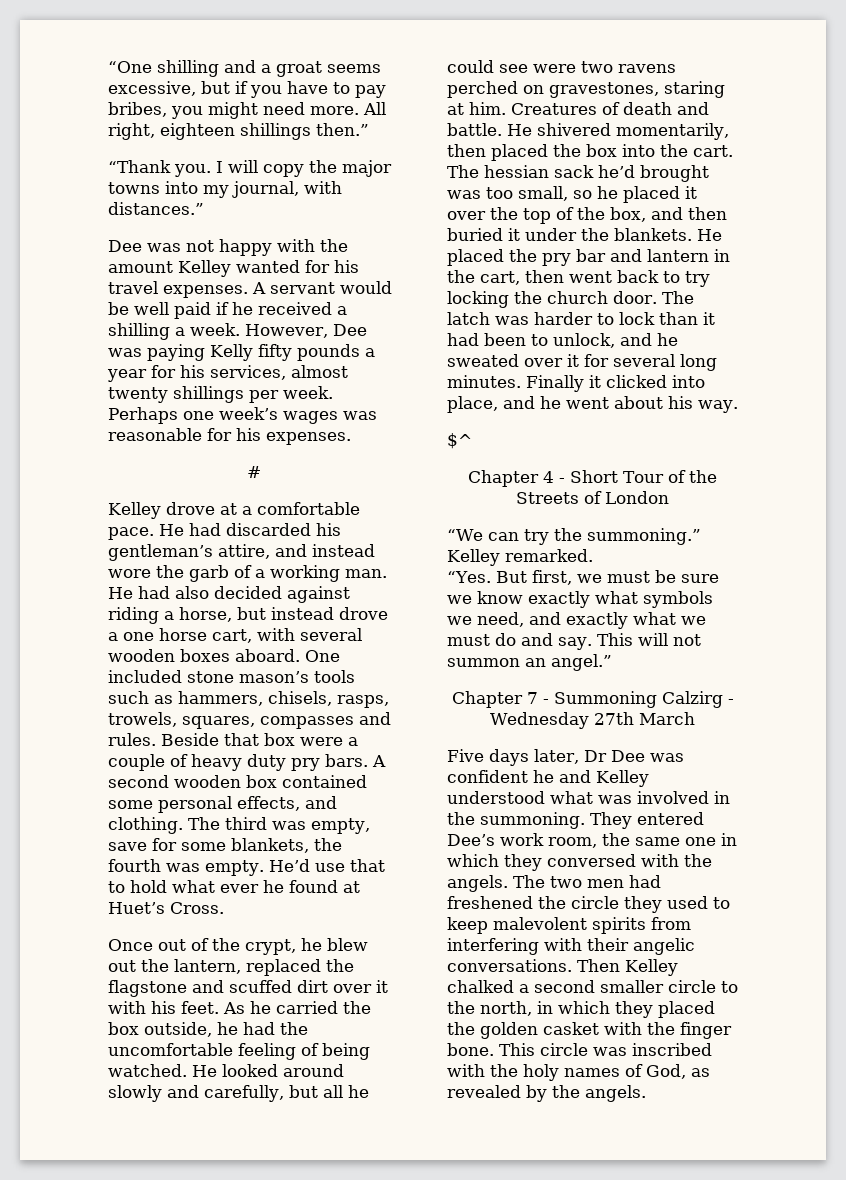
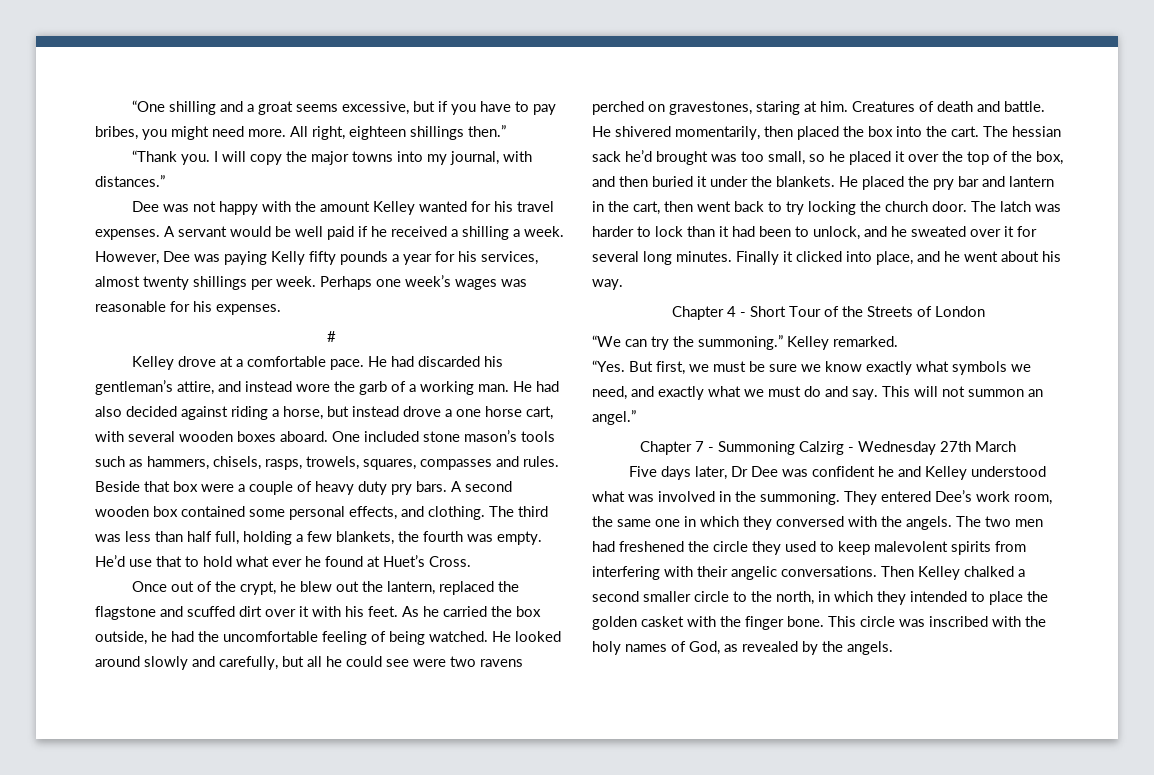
- The third was empty, save for some blankets, the fourth was empty.
+ The third was less than half full, holding a few blankets, the fourth was empty.
- $^
- Then Kelley chalked a second smaller circle to the north, in which they placed the golden casket with the finger bone.
+ Then Kelley chalked a second smaller circle to the north, in which they intended to place the golden casket with the finger bone.

